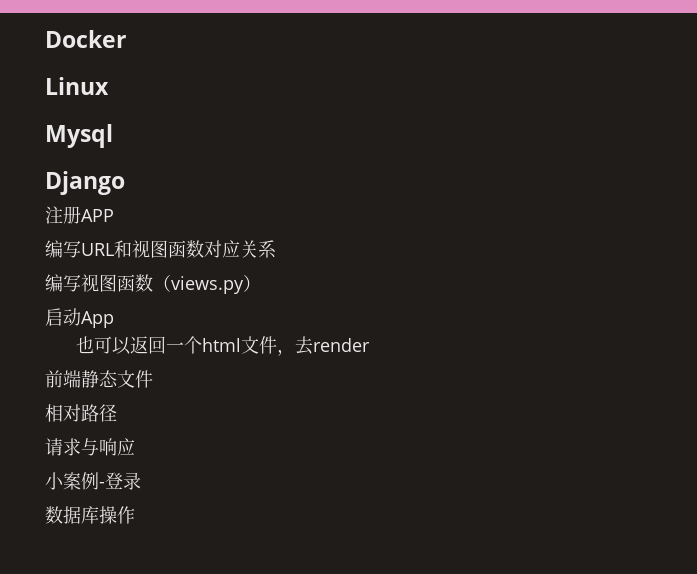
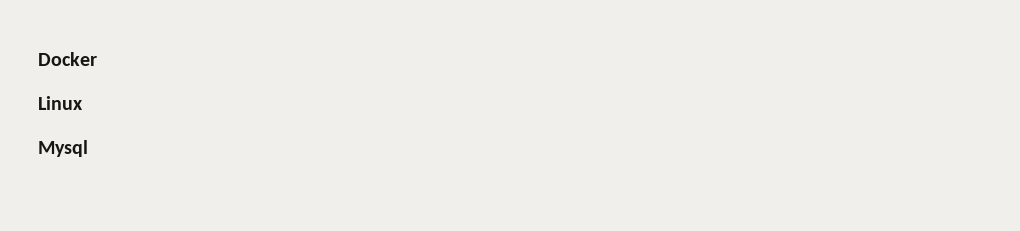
- Django
- 注册APP
- 编写URL和视图函数对应关系
- 编写视图函数（views.py）
- 启动App
- 也可以返回一个html文件，去render
- 前端静态文件
- 相对路径
- 请求与响应
- 小案例-登录
- 数据库操作

